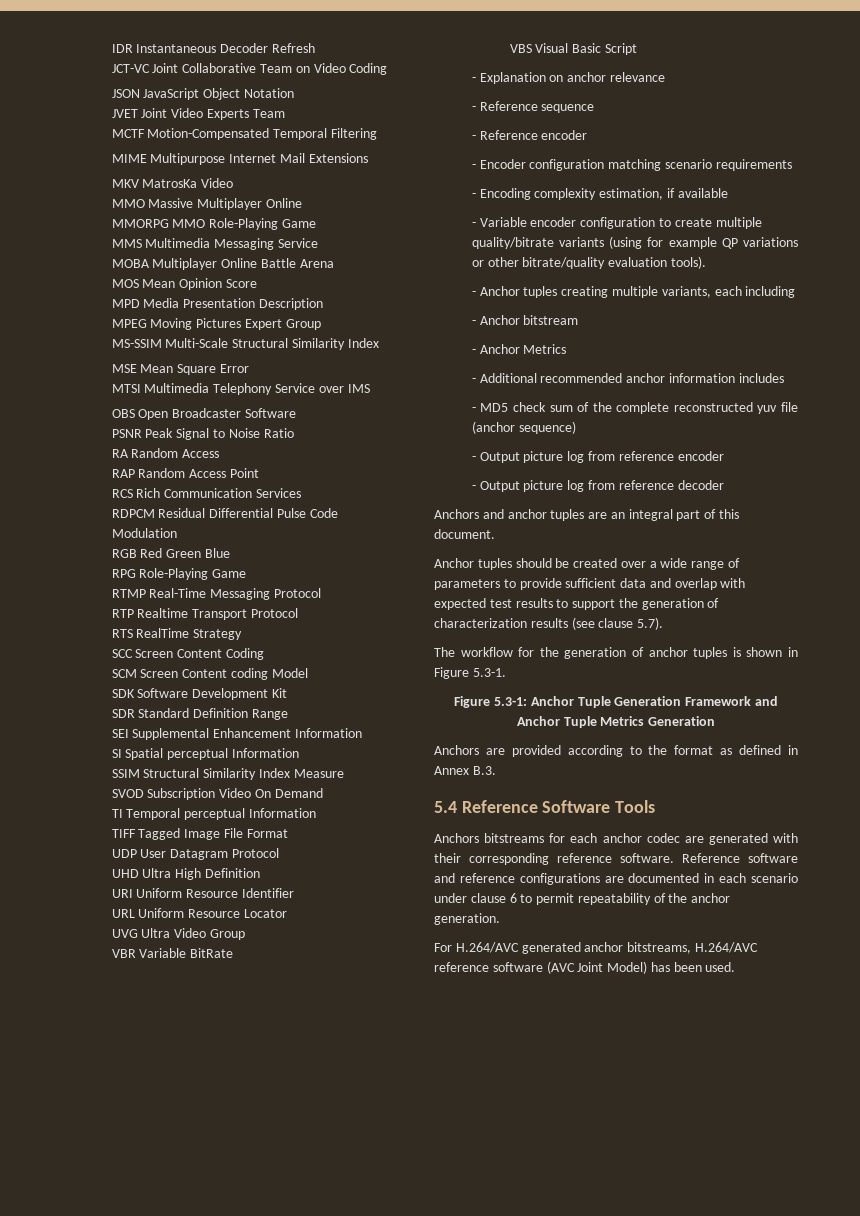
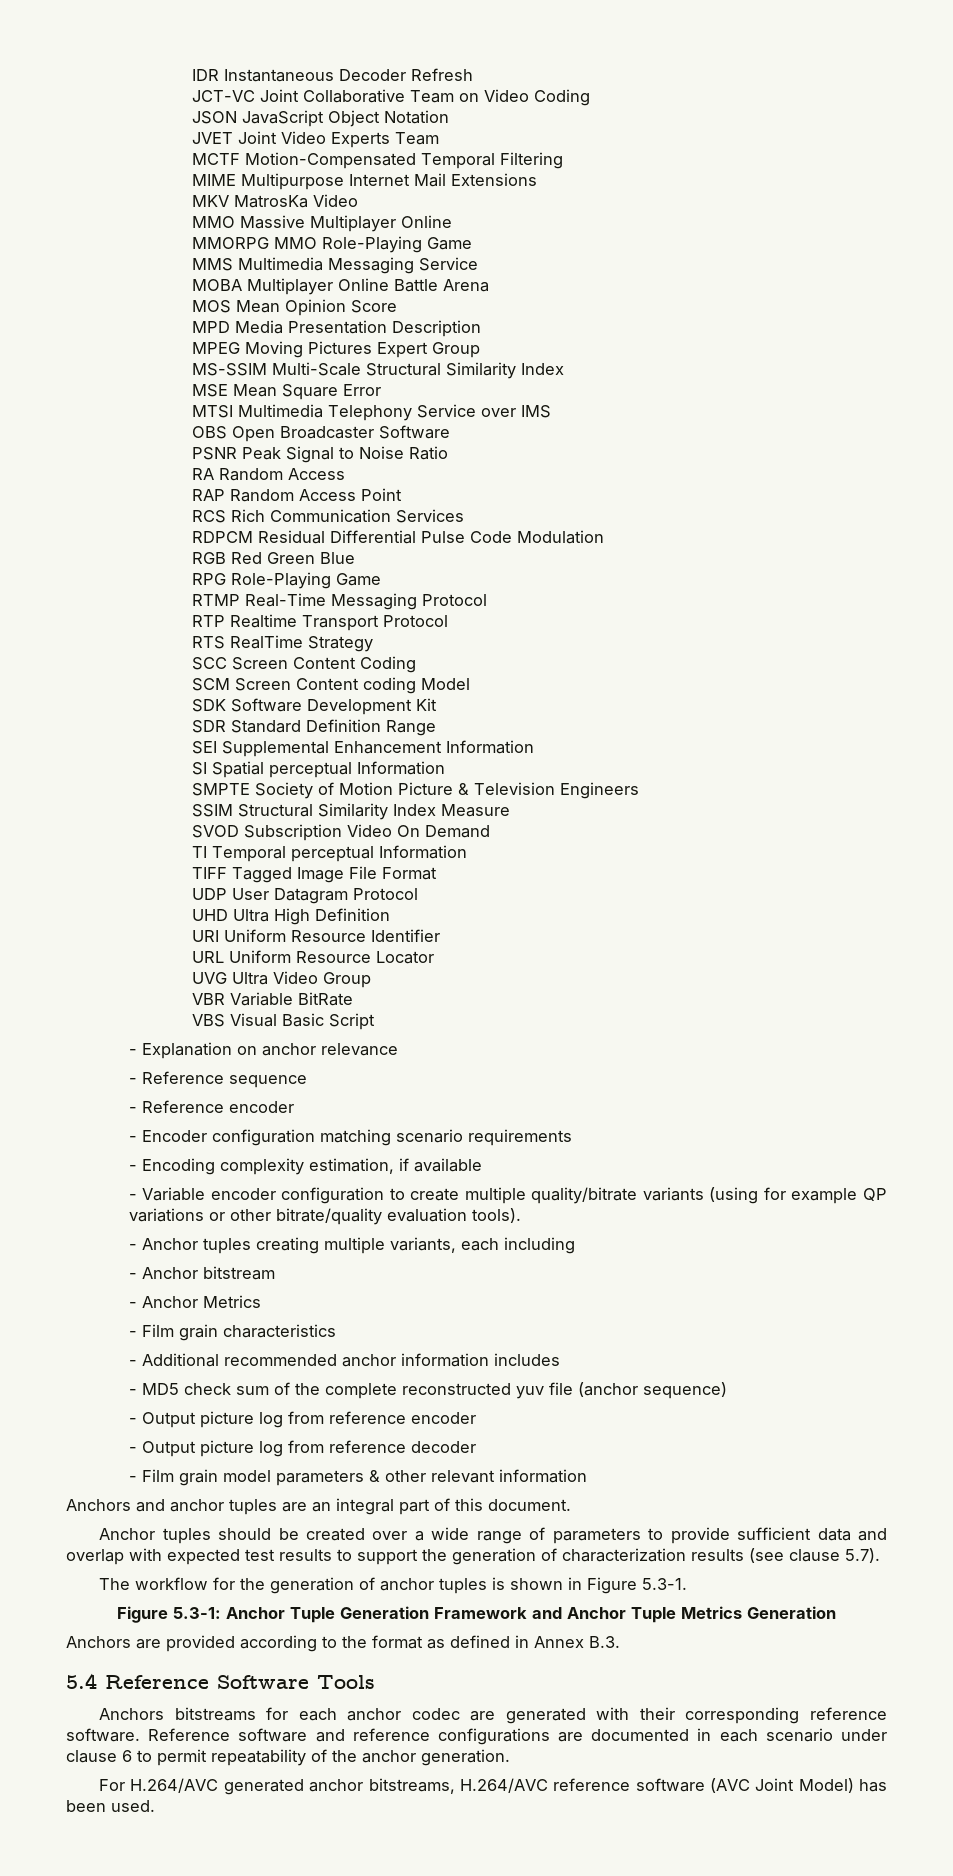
+ SMPTE Society of Motion Picture & Television Engineers
+ - Film grain characteristics
+ - Film grain model parameters & other relevant information

